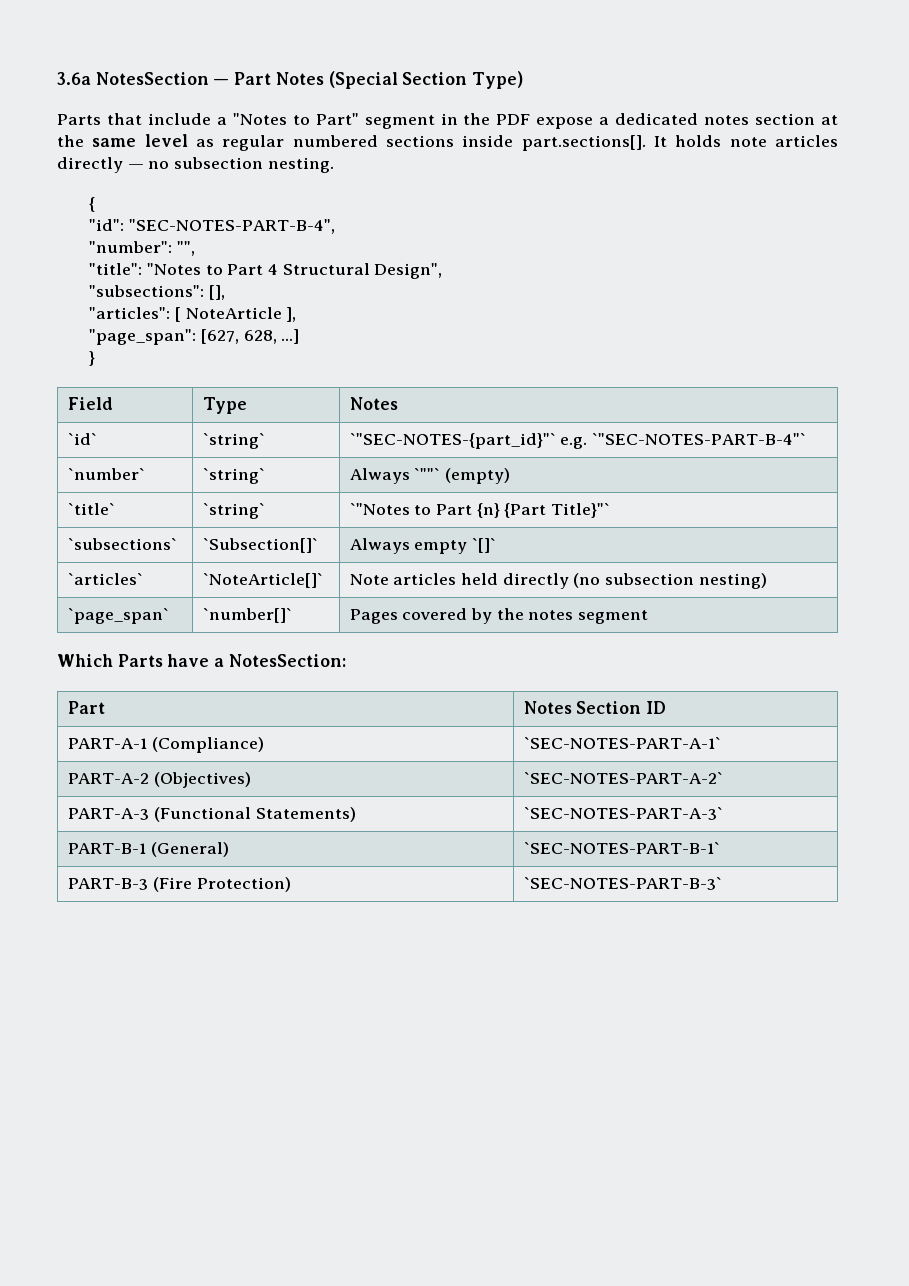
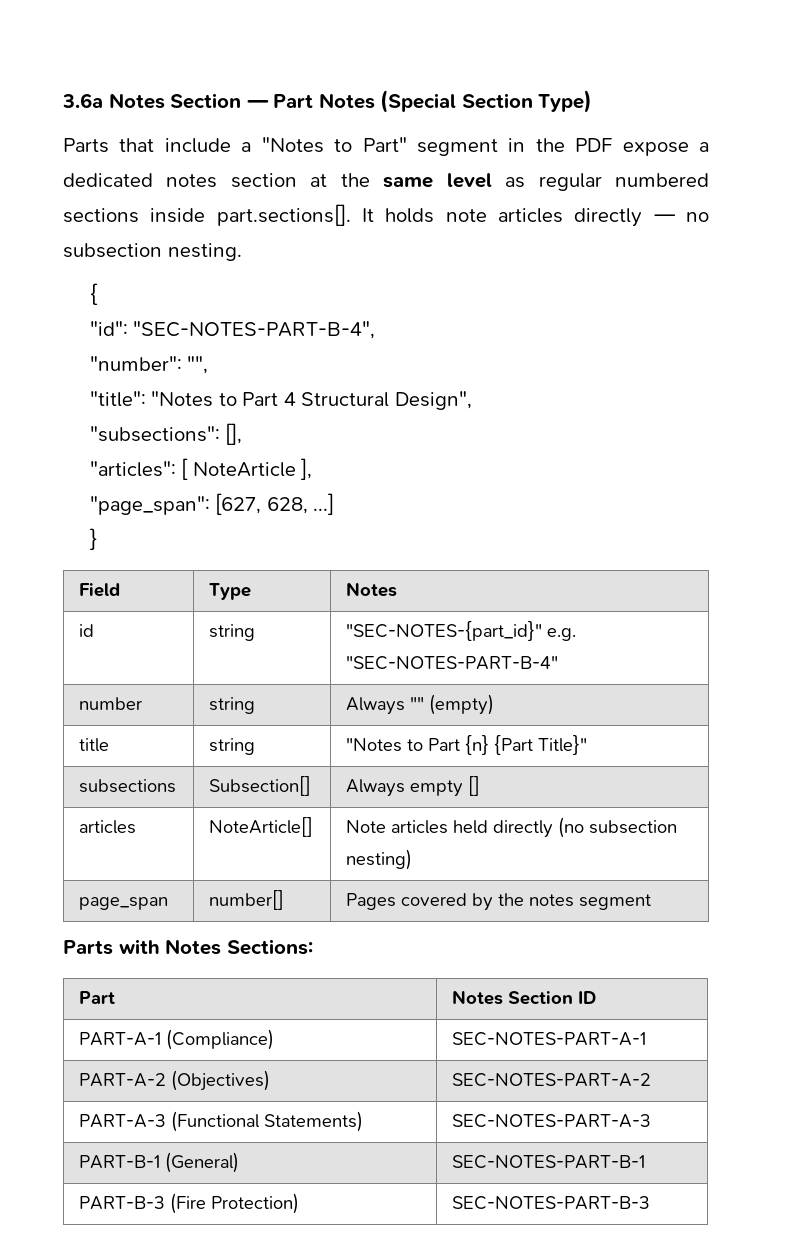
- 3.6a NotesSection — Part Notes (Special Section Type)
+ 3.6a Notes Section — Part Notes (Special Section Type)
- `id` | `string` | `"SEC-NOTES-{part_id}"` e.g. `"SEC-NOTES-PART-B-4"`
- `number` | `string` | Always `""` (empty)
+ id | string | "SEC-NOTES-{part_id}" e.g. "SEC-NOTES-PART-B-4"
+ number | string | Always "" (empty)
- `title` | `string` | `"Notes to Part {n} {Part Title}"`
- `subsections` | `Subsection[]` | Always empty `[]`
- `articles` | `NoteArticle[]` | Note articles held directly (no subsection nesting)
+ title | string | "Notes to Part {n} {Part Title}"
+ subsections | Subsection[] | Always empty []
+ articles | NoteArticle[] | Note articles held directly (no subsection nesting)
- `page_span` | `number[]` | Pages covered by the notes segment
+ page_span | number[] | Pages covered by the notes segment
- Which Parts have a NotesSection:
+ Parts with Notes Sections:
- PART-A-1 (Compliance) | `SEC-NOTES-PART-A-1`
+ PART-A-1 (Compliance) | SEC-NOTES-PART-A-1
- PART-A-2 (Objectives) | `SEC-NOTES-PART-A-2`
+ PART-A-2 (Objectives) | SEC-NOTES-PART-A-2
- PART-A-3 (Functional Statements) | `SEC-NOTES-PART-A-3`
+ PART-A-3 (Functional Statements) | SEC-NOTES-PART-A-3
- PART-B-1 (General) | `SEC-NOTES-PART-B-1`
+ PART-B-1 (General) | SEC-NOTES-PART-B-1
- PART-B-3 (Fire Protection) | `SEC-NOTES-PART-B-3`
+ PART-B-3 (Fire Protection) | SEC-NOTES-PART-B-3

